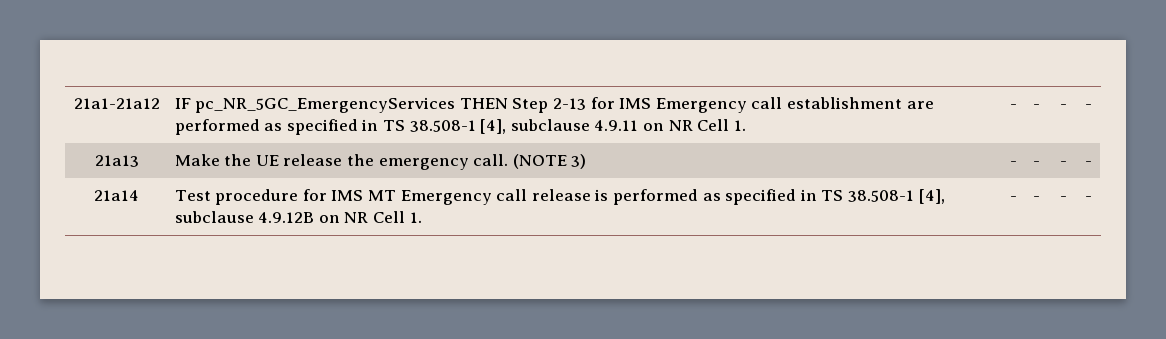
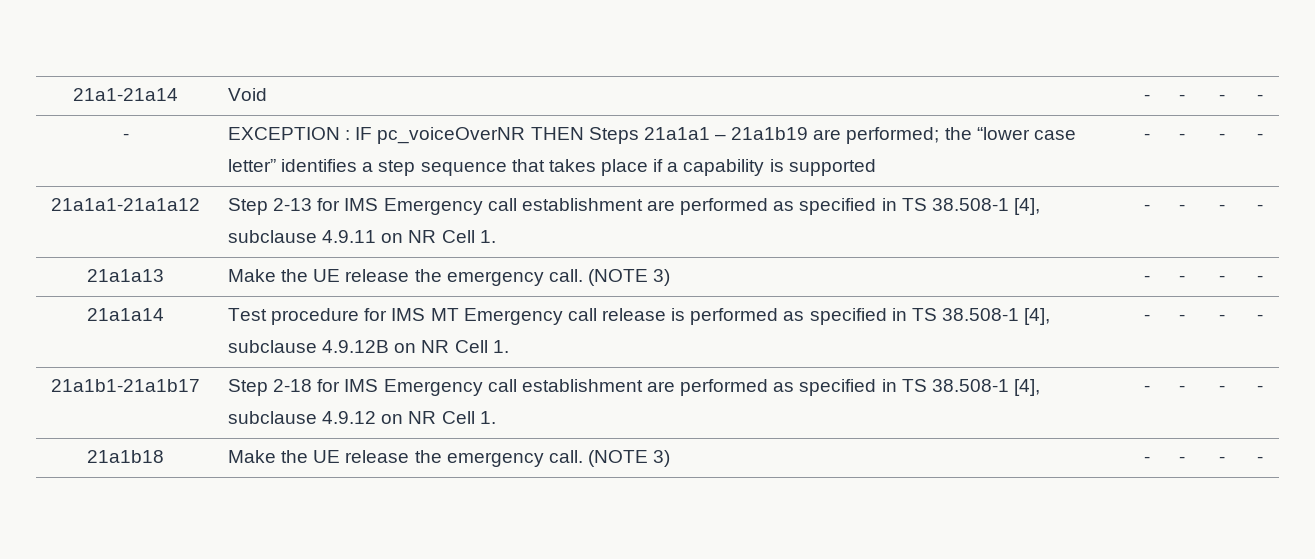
- 21a1-21a12 | IF pc_NR_5GC_EmergencyServices THEN Step 2-13 for IMS Emergency call establishment are performed as specified in TS 38.508-1 [4], subclause 4.9.11 on NR Cell 1. | - | - | - | -
+ 21a1-21a14 | Void | - | - | - | -
+ - | EXCEPTION : IF pc_voiceOverNR THEN Steps 21a1a1 – 21a1b19 are performed; the “lower case letter” identifies a step sequence that takes place if a capability is supported | - | - | - | -
+ 21a1a1-21a1a12 | Step 2-13 for IMS Emergency call establishment are performed as specified in TS 38.508-1 [4], subclause 4.9.11 on NR Cell 1. | - | - | - | -
- 21a13 | Make the UE release the emergency call. (NOTE 3) | - | - | - | -
+ 21a1a13 | Make the UE release the emergency call. (NOTE 3) | - | - | - | -
- 21a14 | Test procedure for IMS MT Emergency call release is performed as specified in TS 38.508-1 [4], subclause 4.9.12B on NR Cell 1. | - | - | - | -
+ 21a1a14 | Test procedure for IMS MT Emergency call release is performed as specified in TS 38.508-1 [4], subclause 4.9.12B on NR Cell 1. | - | - | - | -
+ 21a1b1-21a1b17 | Step 2-18 for IMS Emergency call establishment are performed as specified in TS 38.508-1 [4], subclause 4.9.12 on NR Cell 1. | - | - | - | -
+ 21a1b18 | Make the UE release the emergency call. (NOTE 3) | - | - | - | -

